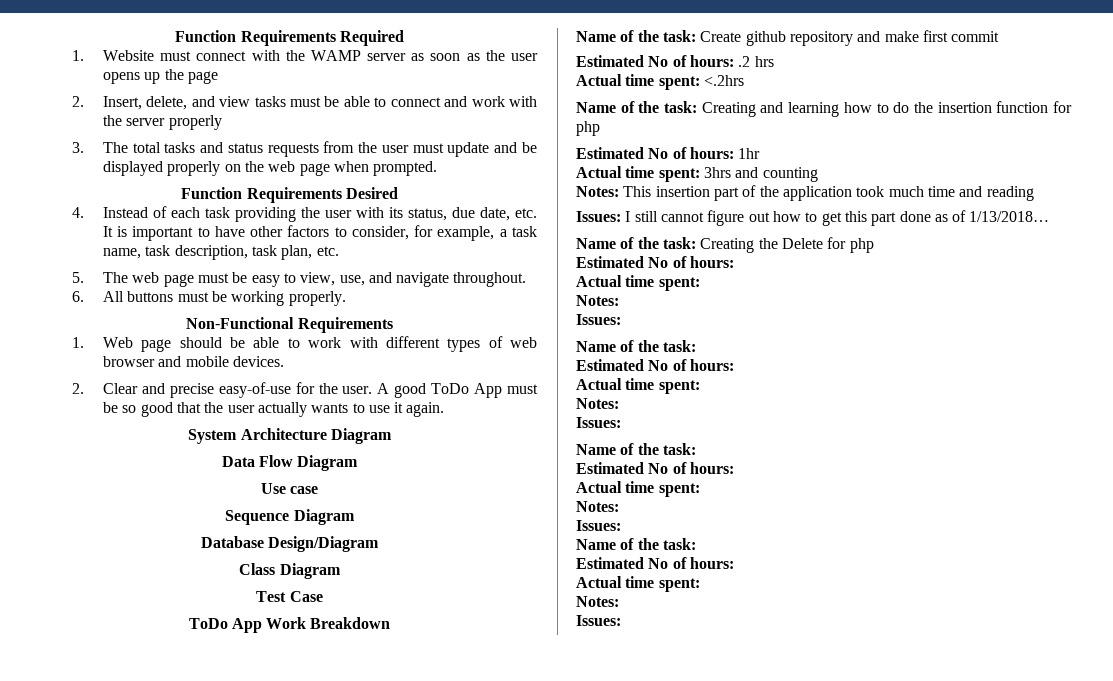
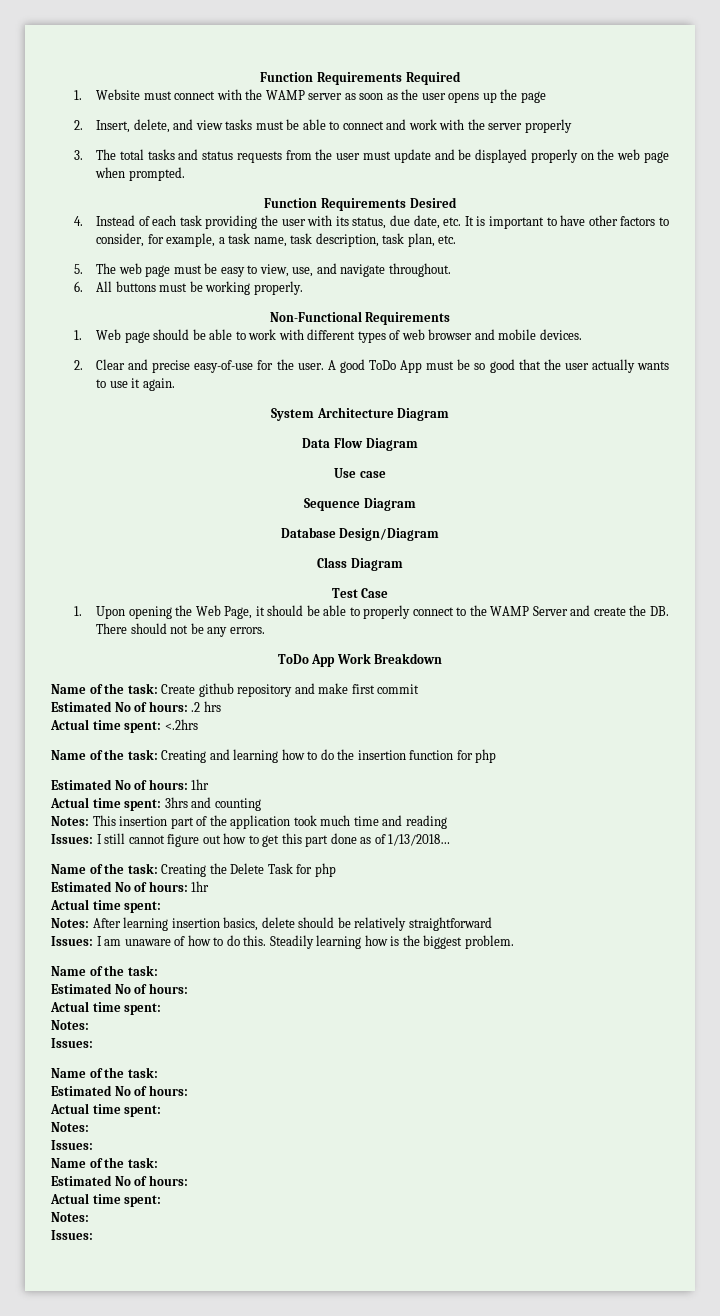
+ 1. Upon opening the Web Page, it should be able to properly connect to the WAMP Server and create the DB. There should not be any errors.
- Name of the task: Creating the Delete for php
- Estimated No of hours:
+ Name of the task: Creating the Delete Task for php
+ Estimated No of hours: 1hr
  Actual time spent:
- Notes:
- Issues:
+ Notes: After learning insertion basics, delete should be relatively straightforward
+ Issues: I am unaware of how to do this. Steadily learning how is the biggest problem.

